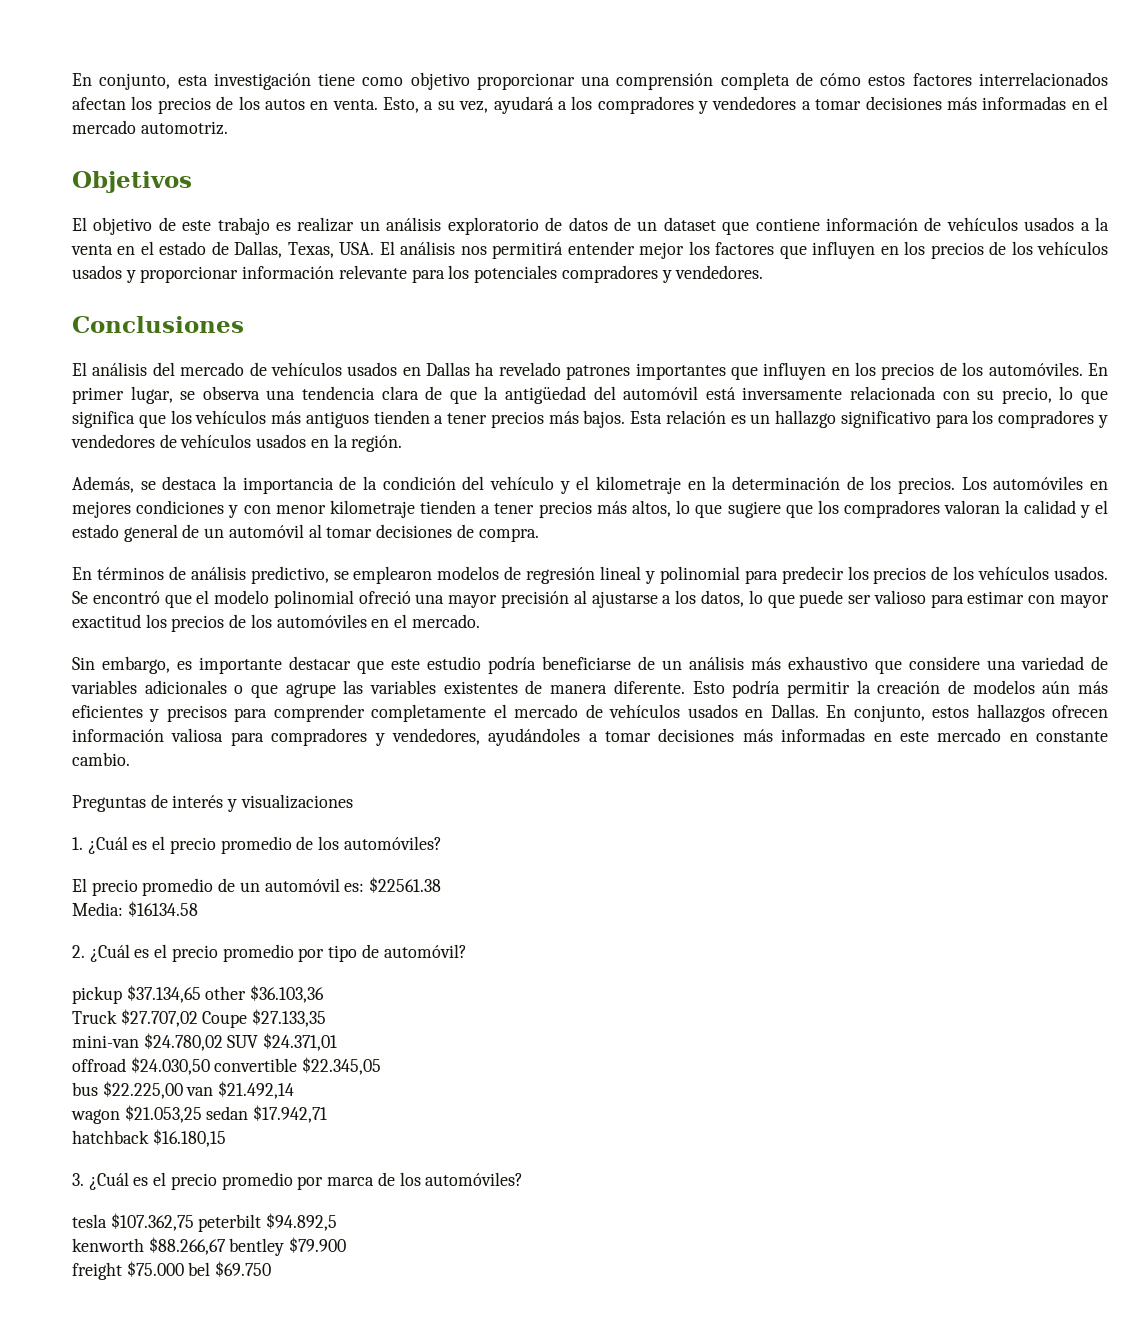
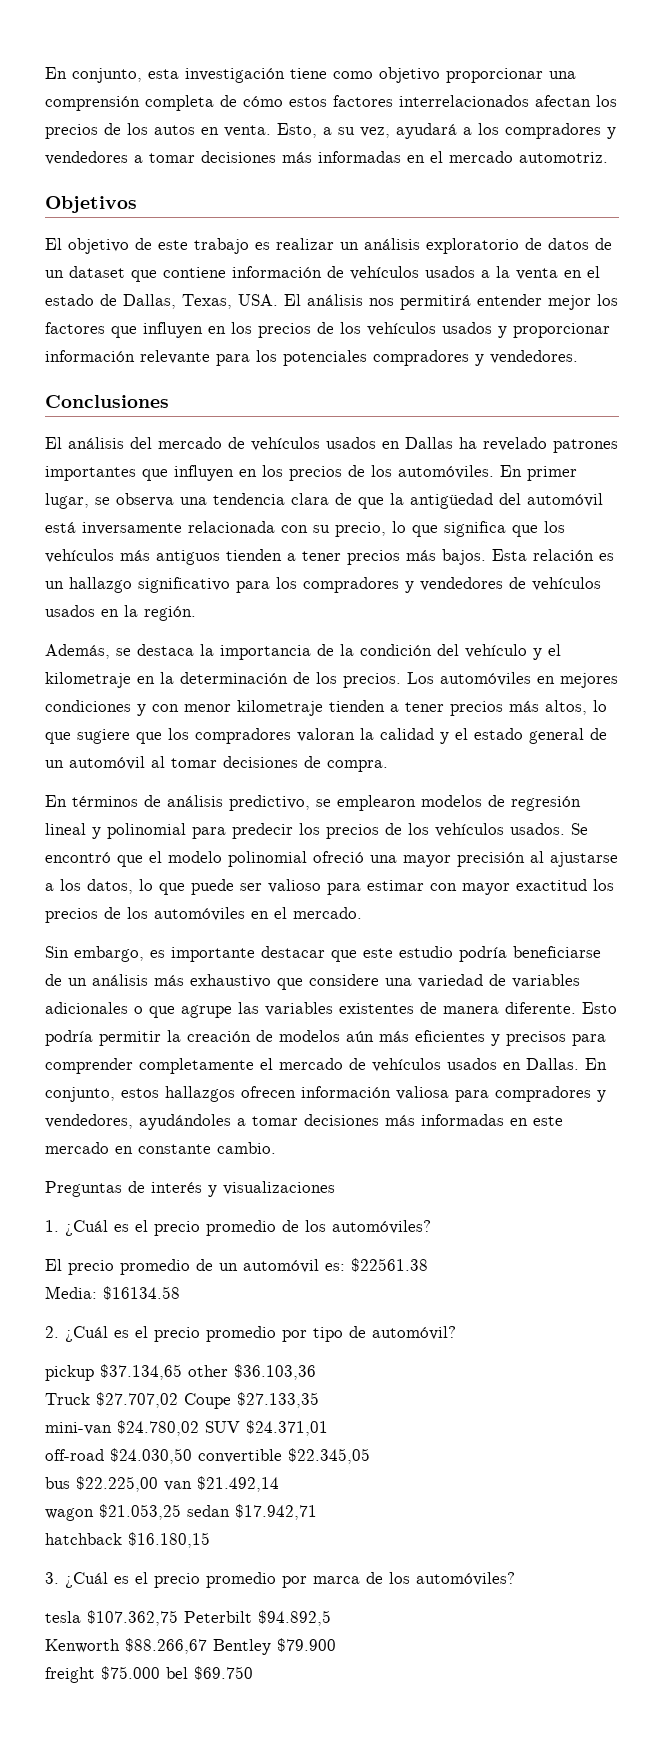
- offroad $24.030,50 convertible $22.345,05
+ off-road $24.030,50 convertible $22.345,05
- tesla $107.362,75 peterbilt $94.892,5
+ tesla $107.362,75 Peterbilt $94.892,5
- kenworth $88.266,67 bentley $79.900
+ Kenworth $88.266,67 Bentley $79.900

